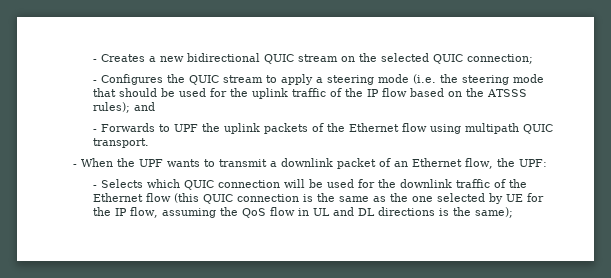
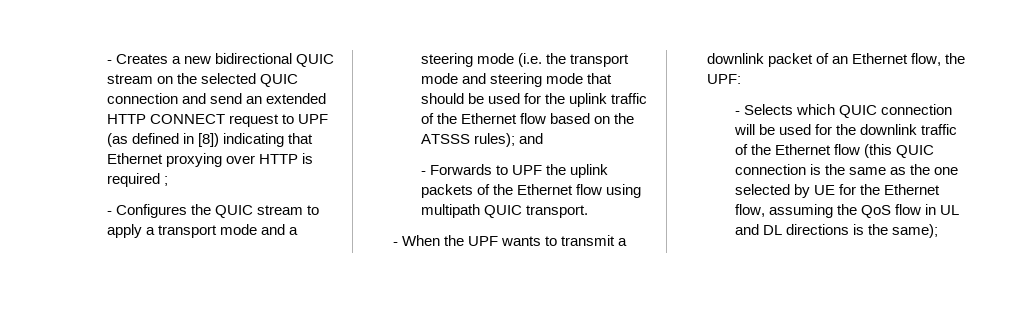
- - Creates a new bidirectional QUIC stream on the selected QUIC connection;
+ - Creates a new bidirectional QUIC stream on the selected QUIC connection and send an extended HTTP CONNECT request to UPF (as defined in [8]) indicating that Ethernet proxying over HTTP is required ;
- - Configures the QUIC stream to apply a steering mode (i.e. the steering mode that should be used for the uplink traffic of the IP flow based on the ATSSS rules); and
+ - Configures the QUIC stream to apply a transport mode and a steering mode (i.e. the transport mode and steering mode that should be used for the uplink traffic of the Ethernet flow based on the ATSSS rules); and
- - Selects which QUIC connection will be used for the downlink traffic of the Ethernet flow (this QUIC connection is the same as the one selected by UE for the IP flow, assuming the QoS flow in UL and DL directions is the same);
+ - Selects which QUIC connection will be used for the downlink traffic of the Ethernet flow (this QUIC connection is the same as the one selected by UE for the Ethernet flow, assuming the QoS flow in UL and DL directions is the same);

